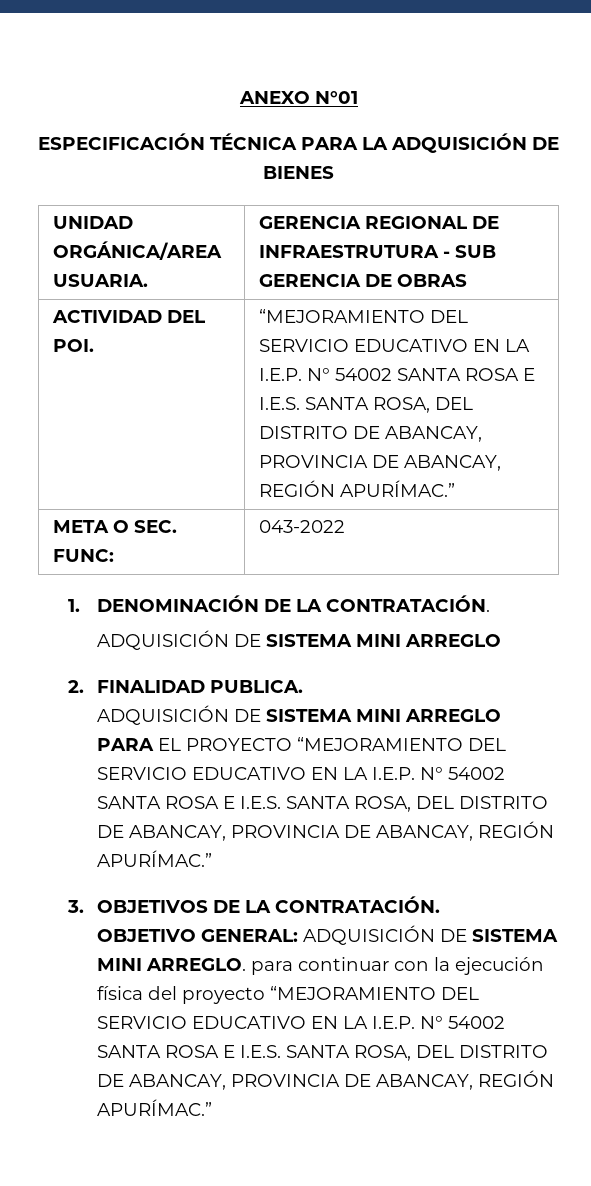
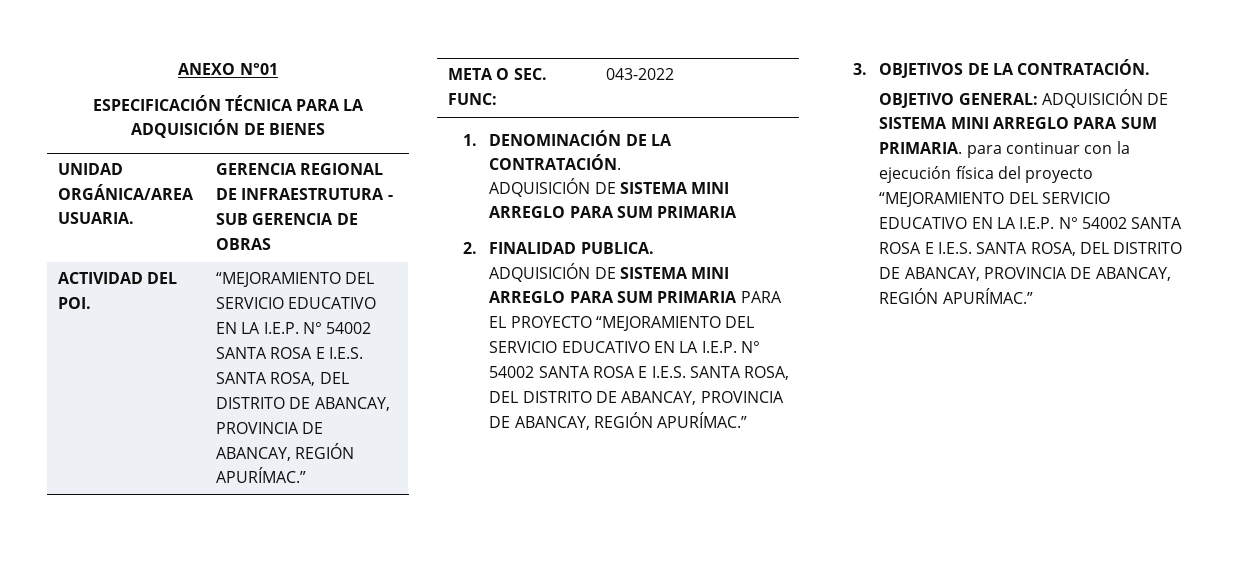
  1. DENOMINACIÓN DE LA CONTRATACIÓN.
- ADQUISICIÓN DE SISTEMA MINI ARREGLO
+ ADQUISICIÓN DE SISTEMA MINI ARREGLO PARA SUM PRIMARIA
- ADQUISICIÓN DE SISTEMA MINI ARREGLO PARA EL PROYECTO “MEJORAMIENTO DEL SERVICIO EDUCATIVO EN LA I.E.P. N° 54002 SANTA ROSA E I.E.S. SANTA ROSA, DEL DISTRITO DE ABANCAY, PROVINCIA DE ABANCAY, REGIÓN APURÍMAC.”
+ ADQUISICIÓN DE SISTEMA MINI ARREGLO PARA SUM PRIMARIA PARA EL PROYECTO “MEJORAMIENTO DEL SERVICIO EDUCATIVO EN LA I.E.P. N° 54002 SANTA ROSA E I.E.S. SANTA ROSA, DEL DISTRITO DE ABANCAY, PROVINCIA DE ABANCAY, REGIÓN APURÍMAC.”
- OBJETIVO GENERAL: ADQUISICIÓN DE SISTEMA MINI ARREGLO. para continuar con la ejecución física del proyecto “MEJORAMIENTO DEL SERVICIO EDUCATIVO EN LA I.E.P. N° 54002 SANTA ROSA E I.E.S. SANTA ROSA, DEL DISTRITO DE ABANCAY, PROVINCIA DE ABANCAY, REGIÓN APURÍMAC.”
+ OBJETIVO GENERAL: ADQUISICIÓN DE SISTEMA MINI ARREGLO PARA SUM PRIMARIA. para continuar con la ejecución física del proyecto “MEJORAMIENTO DEL SERVICIO EDUCATIVO EN LA I.E.P. N° 54002 SANTA ROSA E I.E.S. SANTA ROSA, DEL DISTRITO DE ABANCAY, PROVINCIA DE ABANCAY, REGIÓN APURÍMAC.”

